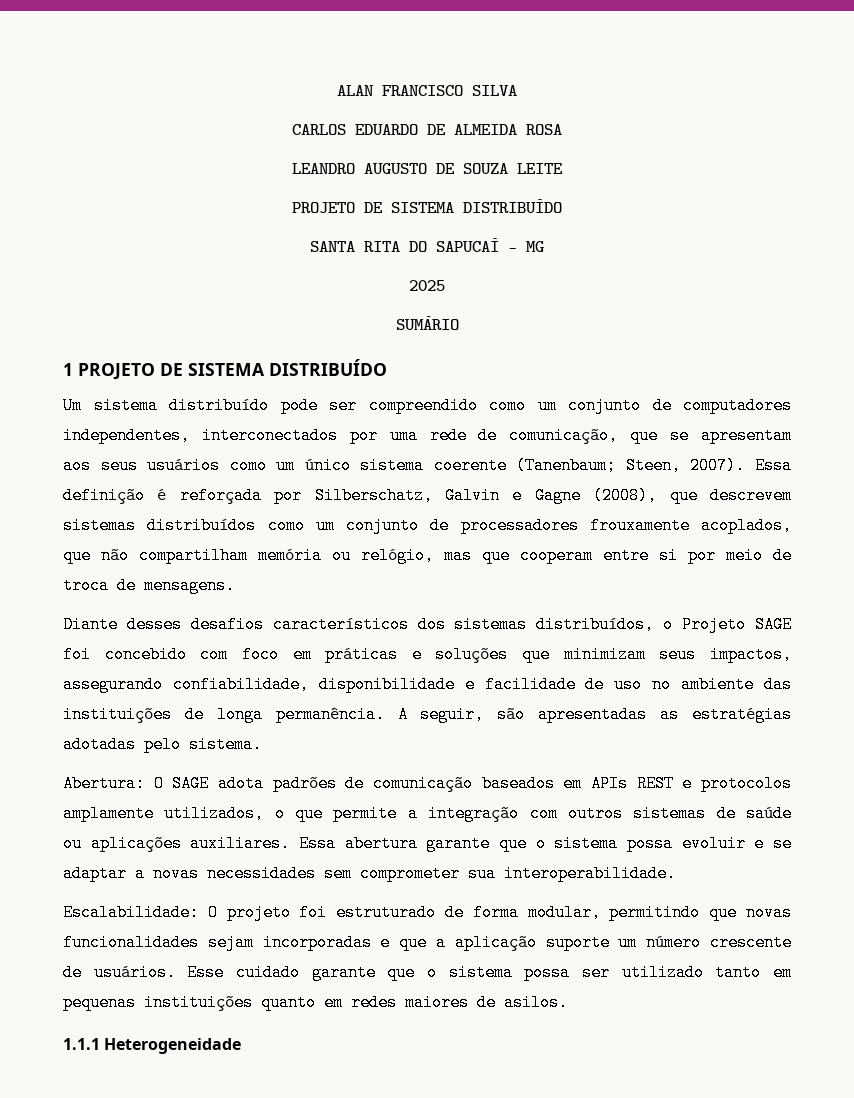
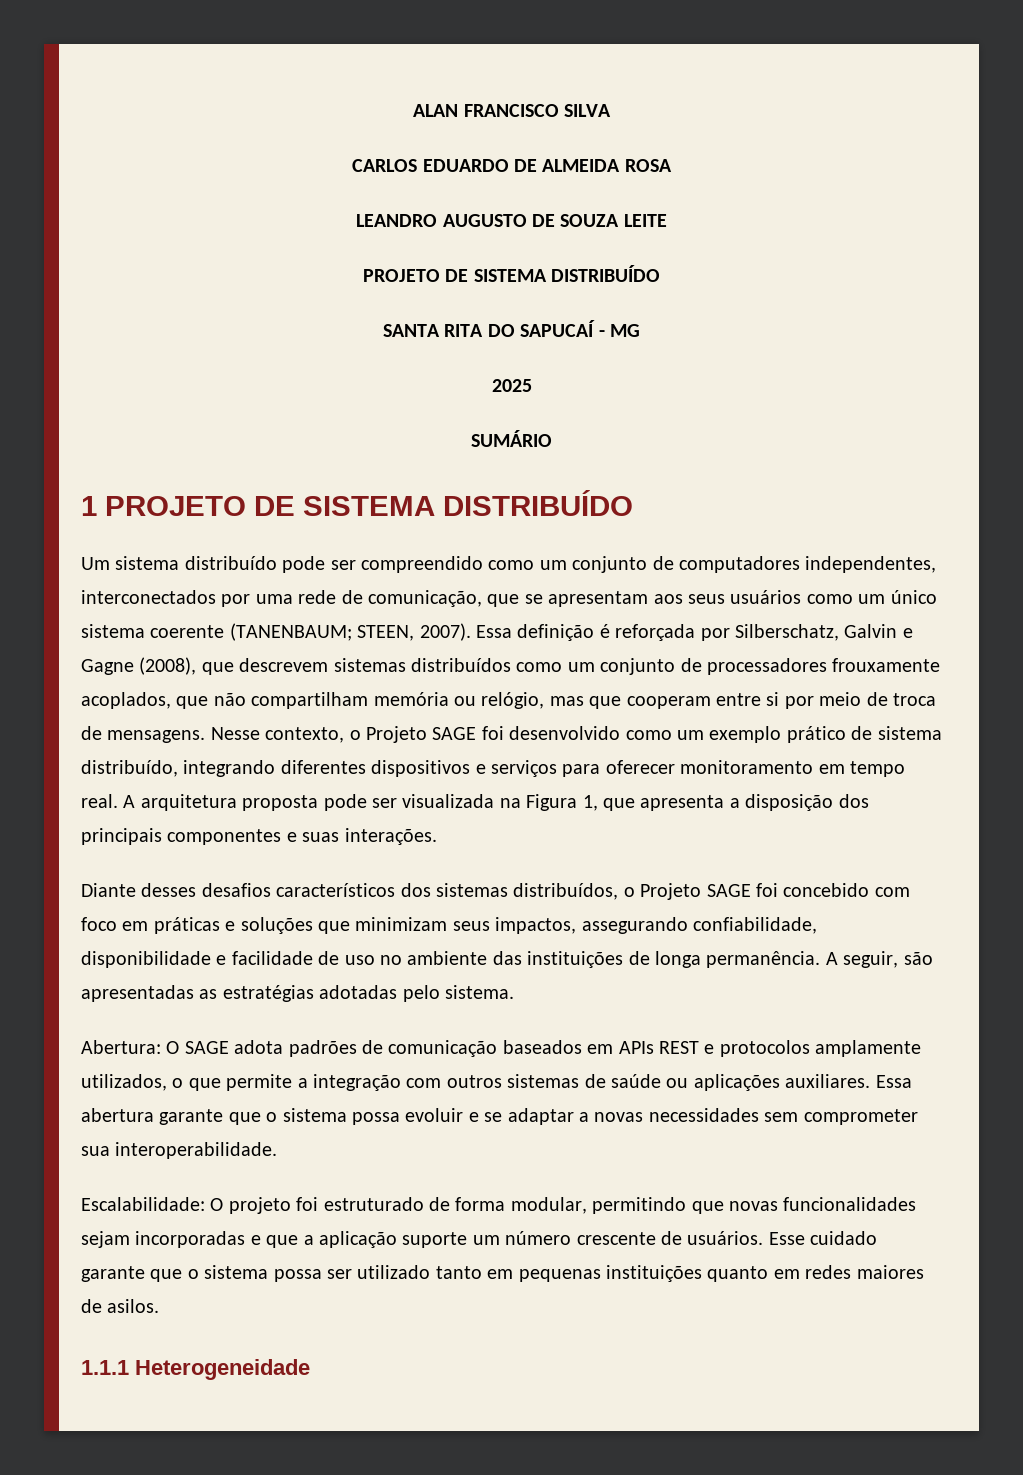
- Um sistema distribuído pode ser compreendido como um conjunto de computadores independentes, interconectados por uma rede de comunicação, que se apresentam aos seus usuários como um único sistema coerente (Tanenbaum; Steen, 2007).
+ Um sistema distribuído pode ser compreendido como um conjunto de computadores independentes, interconectados por uma rede de comunicação, que se apresentam aos seus usuários como um único sistema coerente (TANENBAUM; STEEN, 2007).
+ Nesse contexto, o Projeto SAGE foi desenvolvido como um exemplo prático de sistema distribuído, integrando diferentes dispositivos e serviços para oferecer monitoramento em tempo real. A arquitetura proposta pode ser visualizada na Figura 1, que apresenta a disposição dos principais componentes e suas interações.

